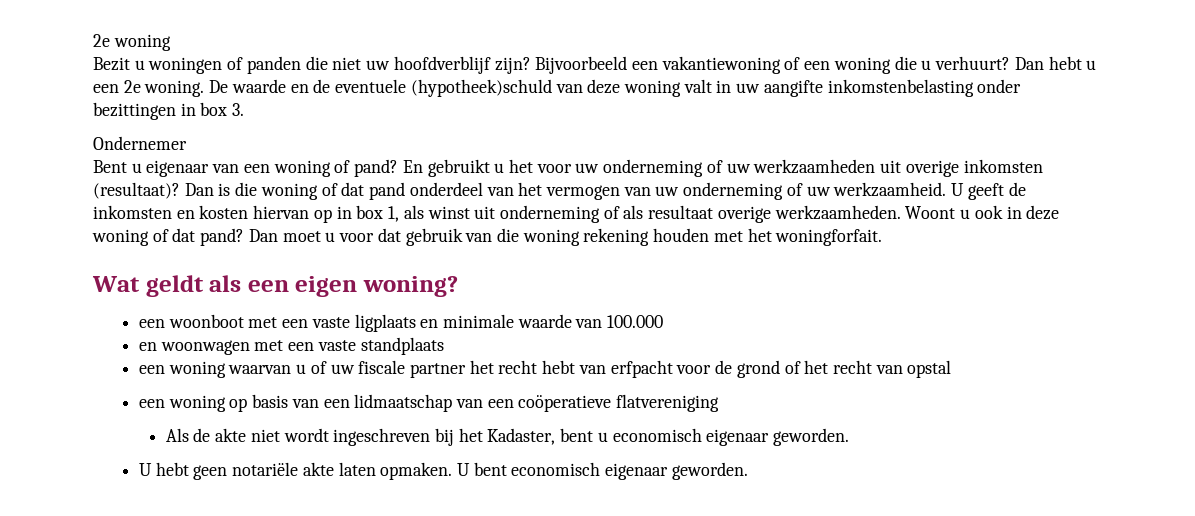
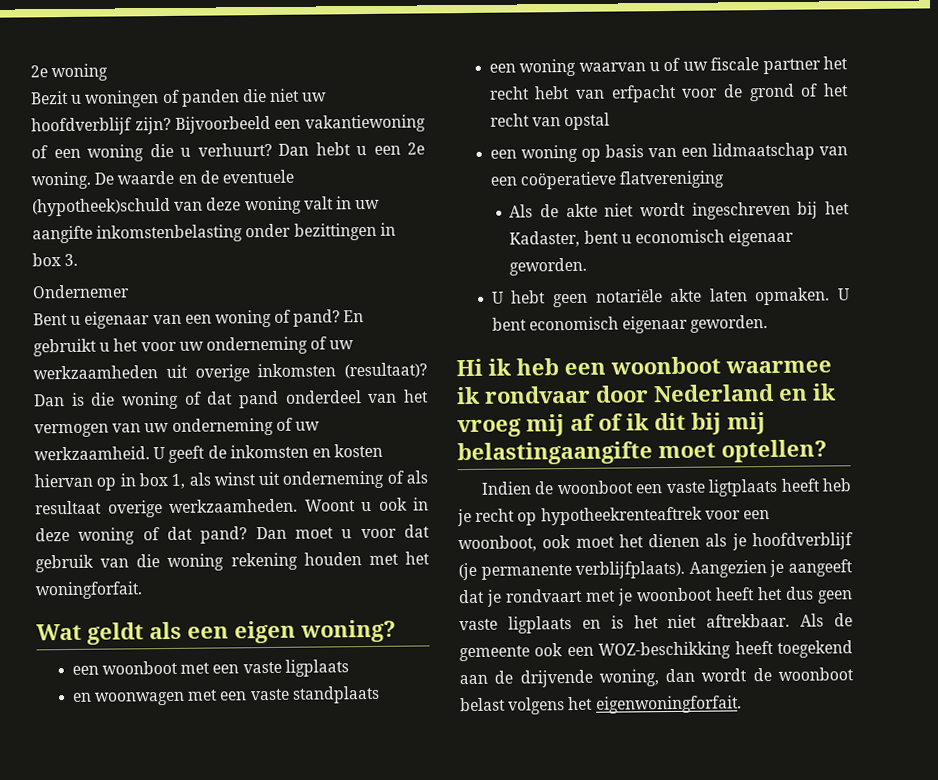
- een woonboot met een vaste ligplaats en minimale waarde van 100.000
+ een woonboot met een vaste ligplaats
+ Hi ik heb een woonboot waarmee ik rondvaar door Nederland en ik vroeg mij af of ik dit bij mij belastingaangifte moet optellen?
+ Indien de woonboot een vaste ligtplaats heeft heb je recht op hypotheekrenteaftrek voor een woonboot, ook moet het dienen als je hoofdverblijf (je permanente verblijfplaats). Aangezien je aangeeft dat je rondvaart met je woonboot heeft het dus geen vaste ligplaats en is het niet aftrekbaar. Als de gemeente ook een WOZ-beschikking heeft toegekend aan de drijvende woning, dan wordt de woonboot belast volgens het eigenwoningforfait.

